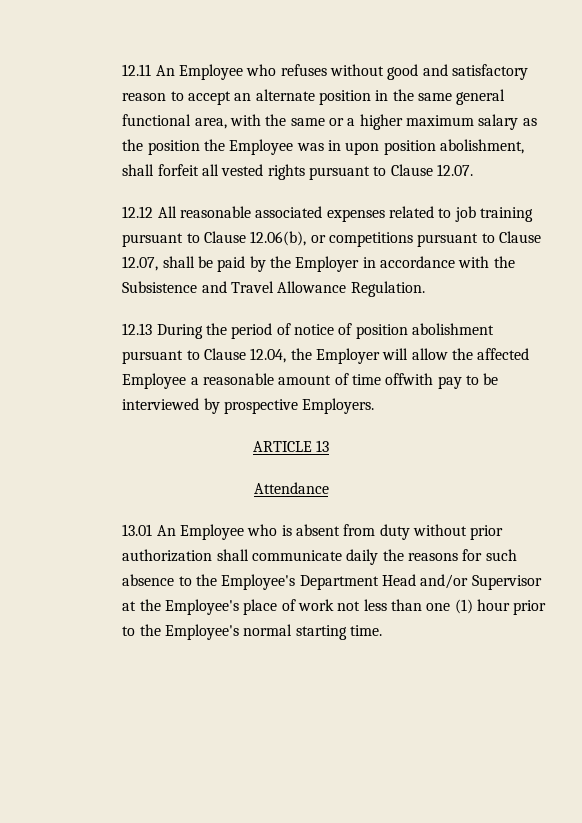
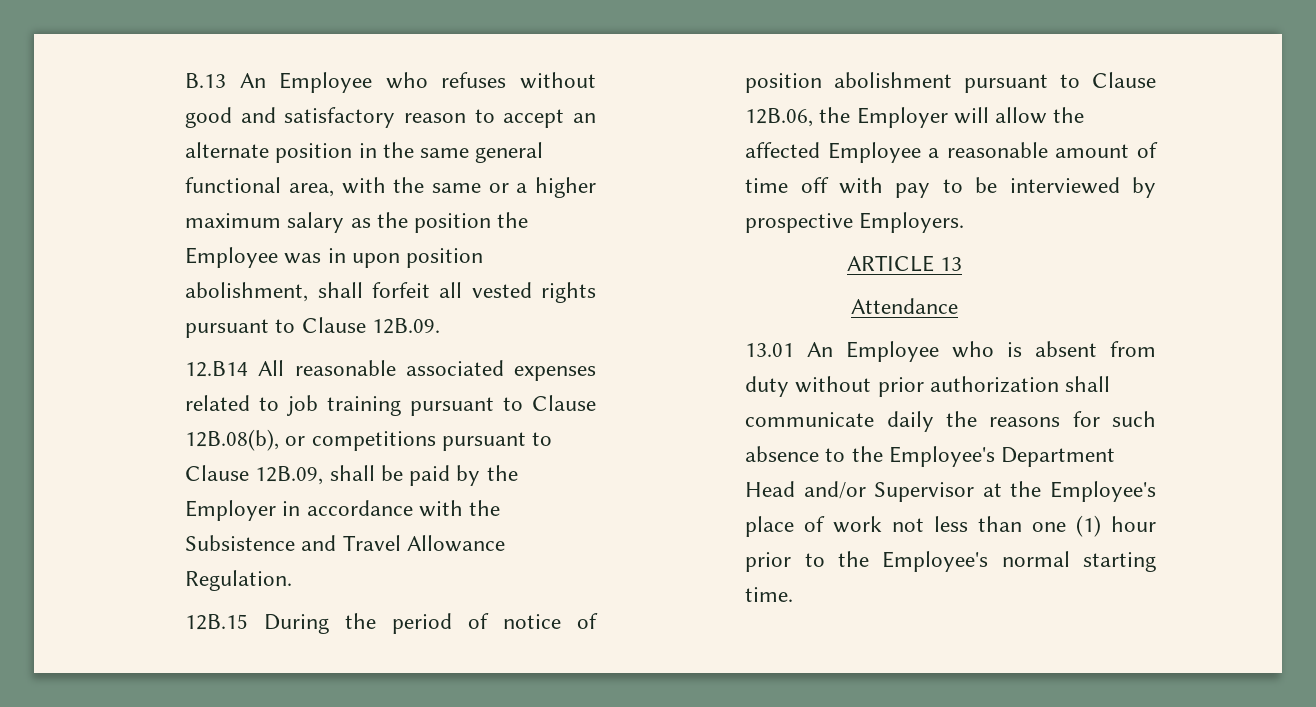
- 12.11 An Employee who refuses without good and satisfactory reason to accept an alternate position in the same general functional area, with the same or a higher maximum salary as the position the Employee was in upon position abolishment, shall forfeit all vested rights pursuant to Clause 12.07.
- 12.12 All reasonable associated expenses related to job training pursuant to Clause 12.06(b), or competitions pursuant to Clause 12.07, shall be paid by the Employer in accordance with the Subsistence and Travel Allowance Regulation.
+ B.13 An Employee who refuses without good and satisfactory reason to accept an alternate position in the same general functional area, with the same or a higher maximum salary as the position the Employee was in upon position abolishment, shall forfeit all vested rights pursuant to Clause 12B.09.
+ 12.B14 All reasonable associated expenses related to job training pursuant to Clause 12B.08(b), or competitions pursuant to Clause 12B.09, shall be paid by the Employer in accordance with the Subsistence and Travel Allowance Regulation.
- 12.13 During the period of notice of position abolishment pursuant to Clause 12.04, the Employer will allow the affected Employee a reasonable amount of time offwith pay to be interviewed by prospective Employers.
+ 12B.15 During the period of notice of position abolishment pursuant to Clause 12B.06, the Employer will allow the affected Employee a reasonable amount of time off with pay to be interviewed by prospective Employers.

